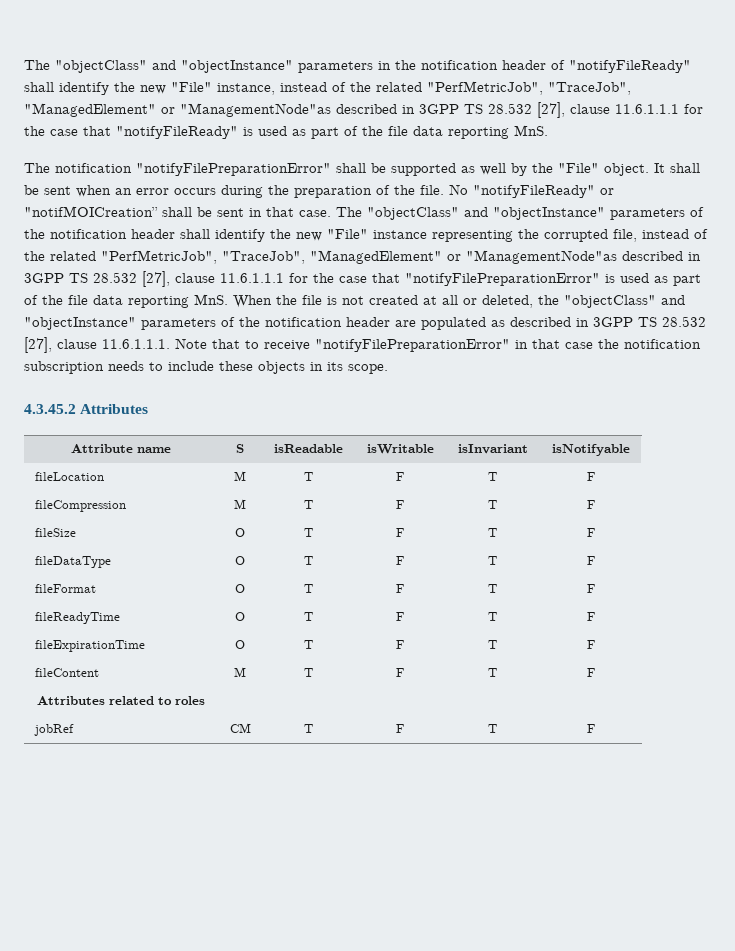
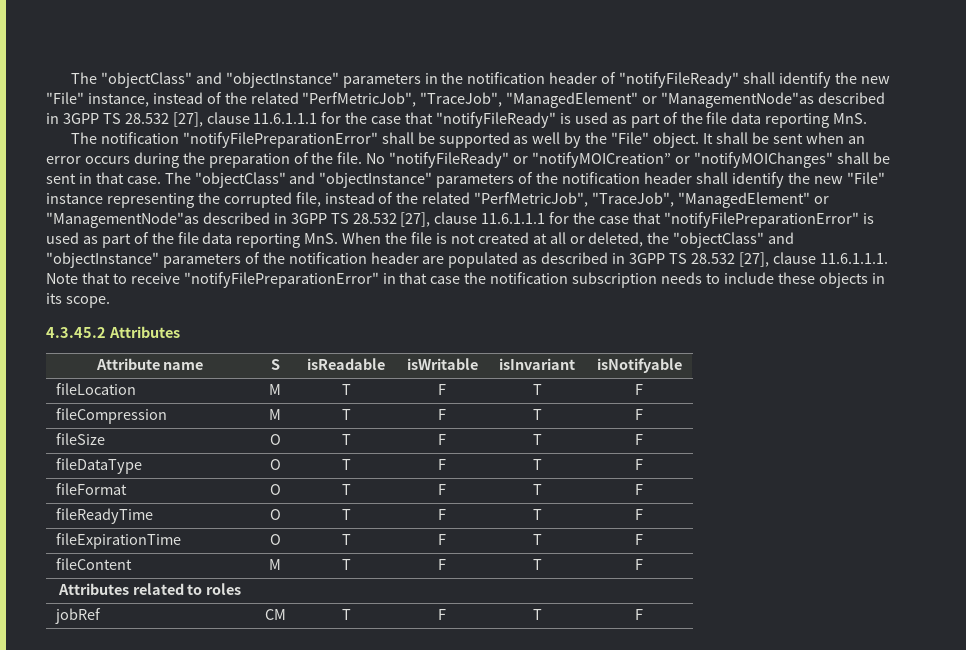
- No "notifyFileReady" or "notifMOICreation” shall be sent in that case.
+ No "notifyFileReady" or "notifyMOICreation” or "notifyMOIChanges" shall be sent in that case.

